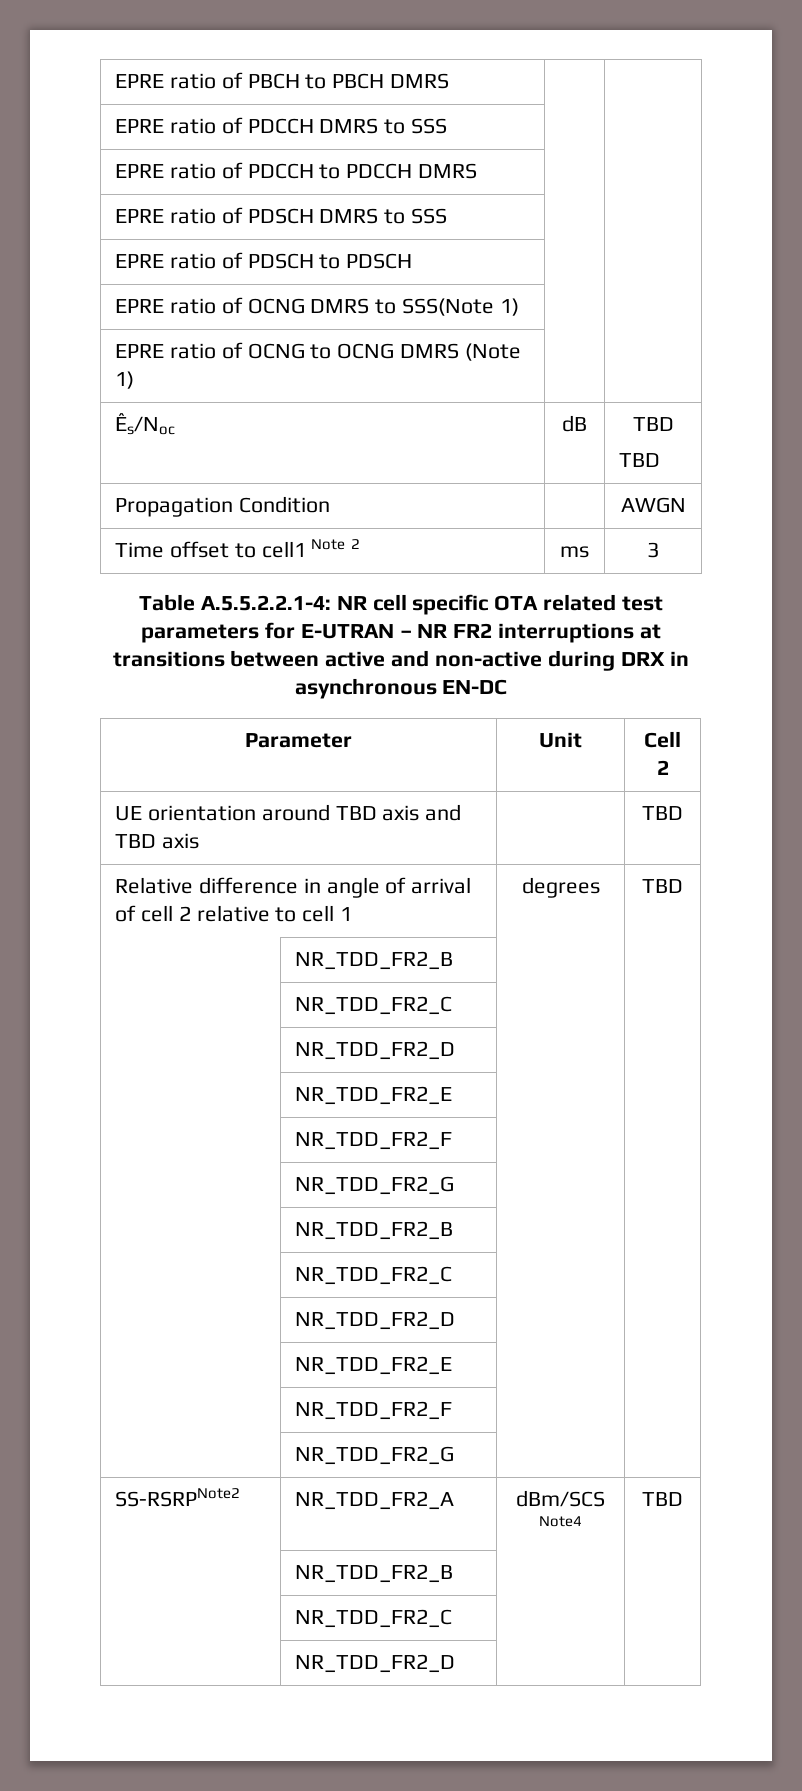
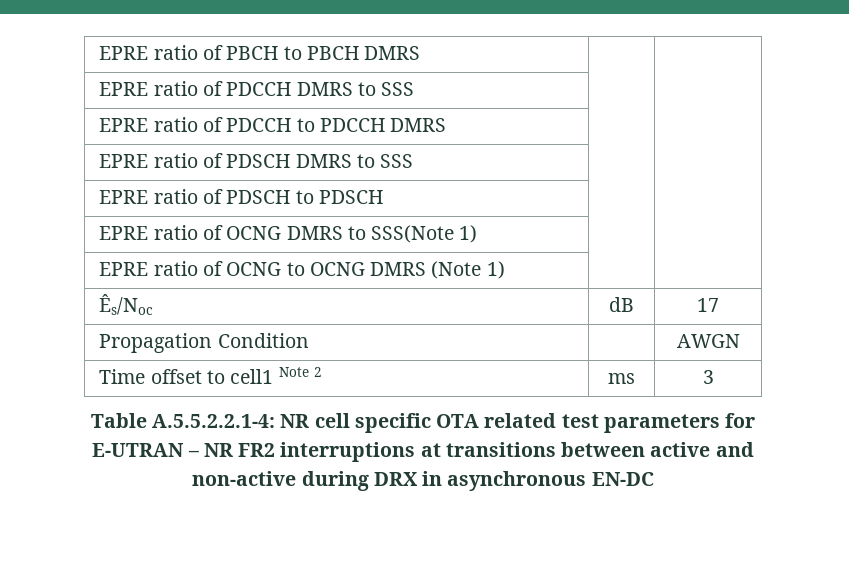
- Ês/Noc | dB | TBD
- TBD
+ Ês/Noc | dB | 17
- Parameter | Unit | Cell 2
- UE orientation around TBD axis and TBD axis | | TBD
- Relative difference in angle of arrival of cell 2 relative to cell 1 | degrees | TBD
- | NR_TDD_FR2_B | |
- | NR_TDD_FR2_C | |
- | NR_TDD_FR2_D | |
- | NR_TDD_FR2_E | |
- | NR_TDD_FR2_F | |
- | NR_TDD_FR2_G | |
- | NR_TDD_FR2_B | |
- | NR_TDD_FR2_C | |
- | NR_TDD_FR2_D | |
- | NR_TDD_FR2_E | |
- | NR_TDD_FR2_F | |
- | NR_TDD_FR2_G | |
- SS-RSRPNote2 | NR_TDD_FR2_A | dBm/SCS Note4 | TBD
- | NR_TDD_FR2_B | |
- | NR_TDD_FR2_C | |
- | NR_TDD_FR2_D | |

